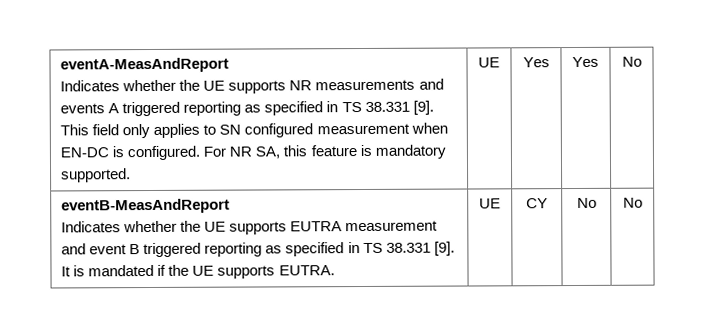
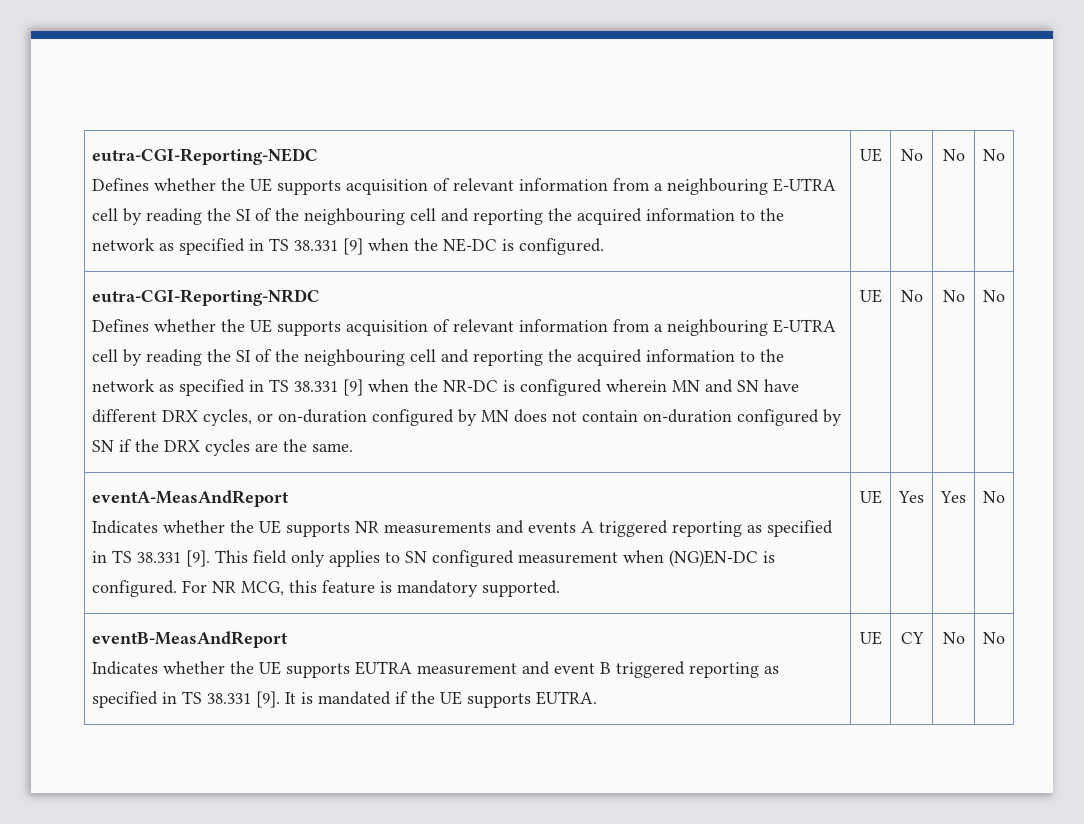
+ eutra-CGI-Reporting-NEDC
+ Defines whether the UE supports acquisition of relevant information from a neighbouring E-UTRA cell by reading the SI of the neighbouring cell and reporting the acquired information to the network as specified in TS 38.331 [9] when the NE-DC is configured. | UE | No | No | No
+ eutra-CGI-Reporting-NRDC
+ Defines whether the UE supports acquisition of relevant information from a neighbouring E-UTRA cell by reading the SI of the neighbouring cell and reporting the acquired information to the network as specified in TS 38.331 [9] when the NR-DC is configured wherein MN and SN have different DRX cycles, or on-duration configured by MN does not contain on-duration configured by SN if the DRX cycles are the same. | UE | No | No | No
- This field only applies to SN configured measurement when EN-DC is configured.
+ This field only applies to SN configured measurement when (NG)EN-DC is configured.
- For NR SA, this feature is mandatory supported.
+ For NR MCG, this feature is mandatory supported.

